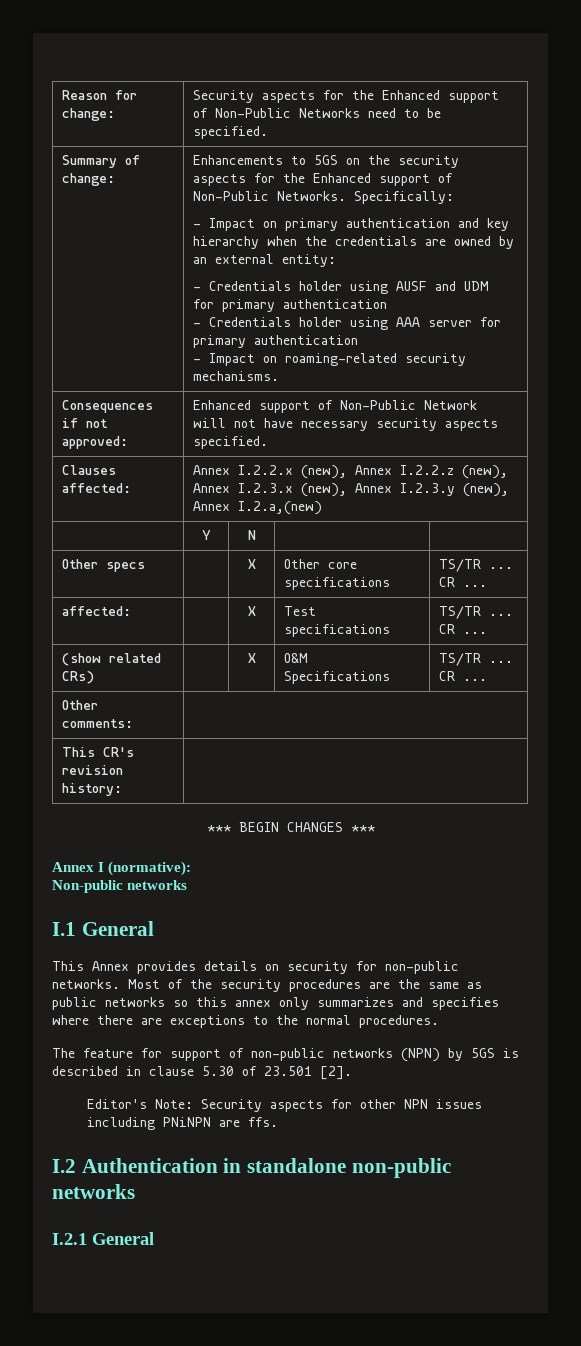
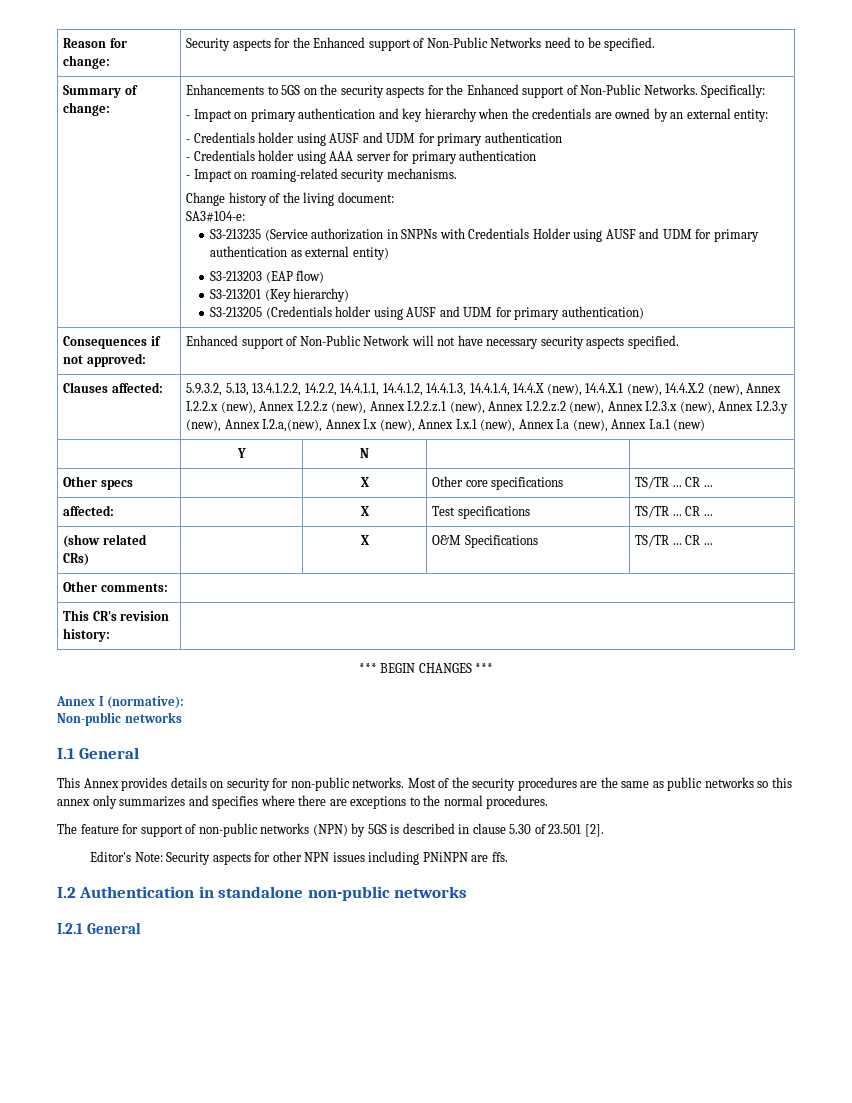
+ Change history of the living document:
+ SA3#104-e:
+ S3-213235 (Service authorization in SNPNs with Credentials Holder using AUSF and UDM for primary authentication as external entity)
+ S3-213203 (EAP flow)
+ S3-213201 (Key hierarchy)
+ S3-213205 (Credentials holder using AUSF and UDM for primary authentication)
- Annex I.2.2.x (new), Annex I.2.2.z (new), Annex I.2.3.x (new), Annex I.2.3.y (new), Annex I.2.a,(new)
+ 5.9.3.2, 5.13, 13.4.1.2.2, 14.2.2, 14.4.1.1, 14.4.1.2, 14.4.1.3, 14.4.1.4, 14.4.X (new), 14.4.X.1 (new), 14.4.X.2 (new), Annex I.2.2.x (new), Annex I.2.2.z (new), Annex I.2.2.z.1 (new), Annex I.2.2.z.2 (new), Annex I.2.3.x (new), Annex I.2.3.y (new), Annex I.2.a,(new), Annex I.x (new), Annex I.x.1 (new), Annex I.a (new), Annex I.a.1 (new)

